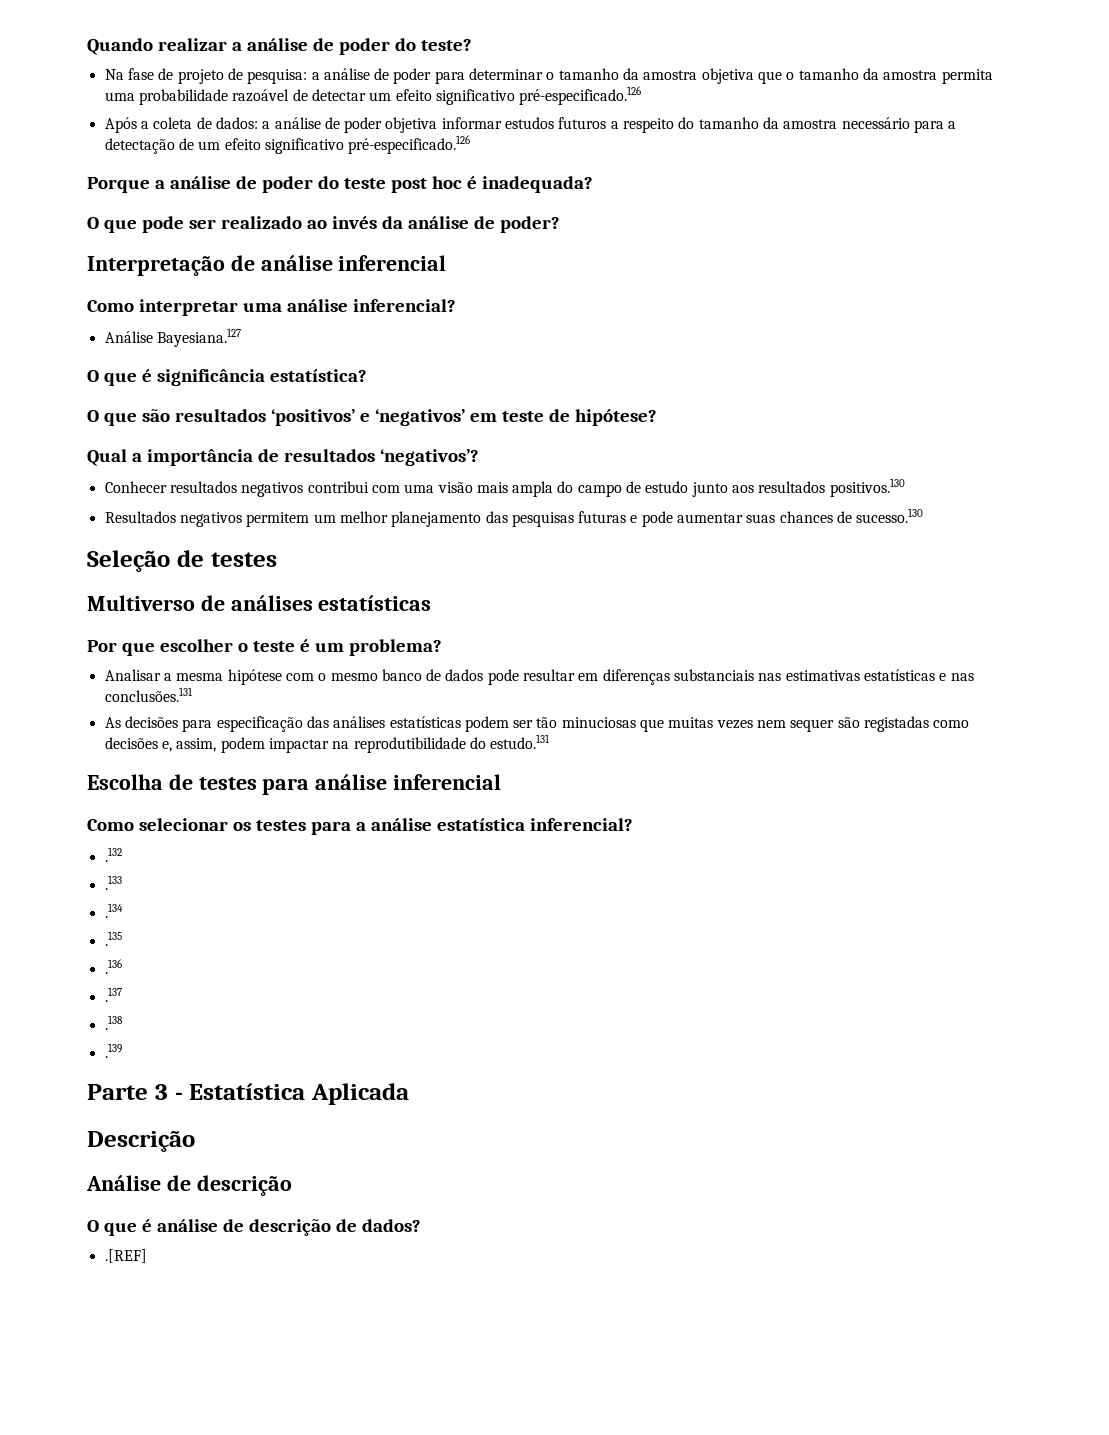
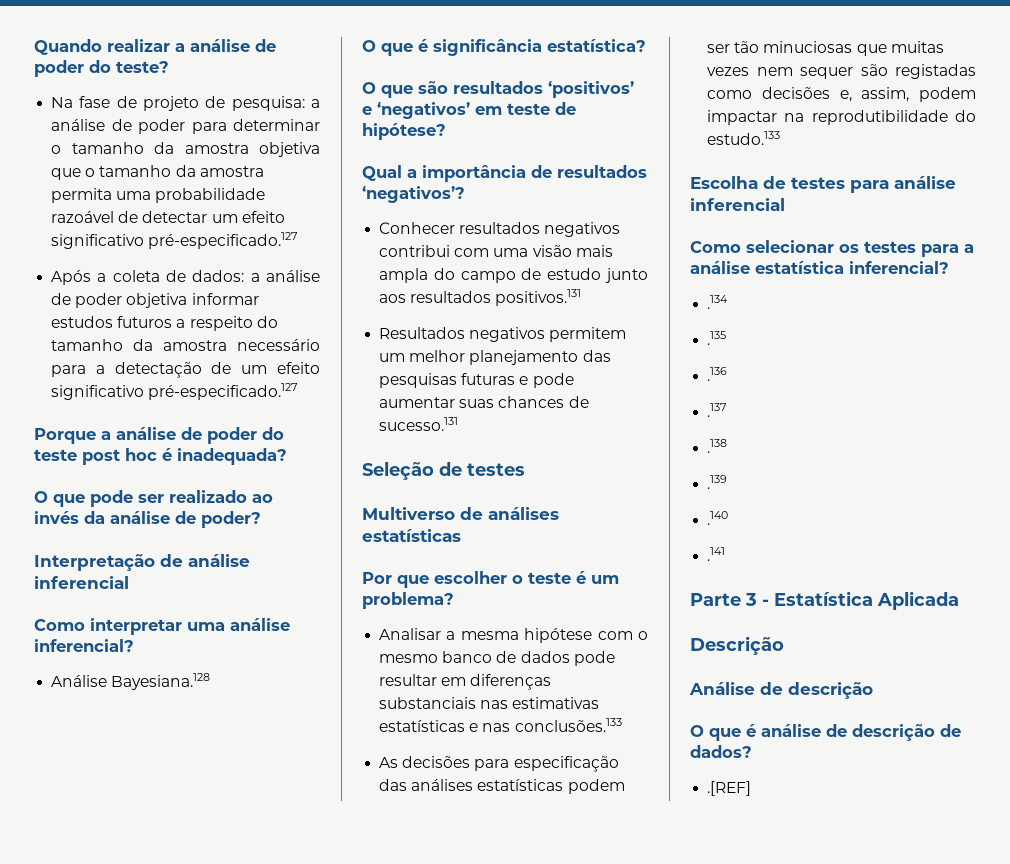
- Na fase de projeto de pesquisa: a análise de poder para determinar o tamanho da amostra objetiva que o tamanho da amostra permita uma probabilidade razoável de detectar um efeito significativo pré-especificado.126
+ Na fase de projeto de pesquisa: a análise de poder para determinar o tamanho da amostra objetiva que o tamanho da amostra permita uma probabilidade razoável de detectar um efeito significativo pré-especificado.127
- Após a coleta de dados: a análise de poder objetiva informar estudos futuros a respeito do tamanho da amostra necessário para a detectação de um efeito significativo pré-especificado.126
+ Após a coleta de dados: a análise de poder objetiva informar estudos futuros a respeito do tamanho da amostra necessário para a detectação de um efeito significativo pré-especificado.127
- Análise Bayesiana.127
+ Análise Bayesiana.128
- Conhecer resultados negativos contribui com uma visão mais ampla do campo de estudo junto aos resultados positivos.130
+ Conhecer resultados negativos contribui com uma visão mais ampla do campo de estudo junto aos resultados positivos.131
- Resultados negativos permitem um melhor planejamento das pesquisas futuras e pode aumentar suas chances de sucesso.130
+ Resultados negativos permitem um melhor planejamento das pesquisas futuras e pode aumentar suas chances de sucesso.131
- Analisar a mesma hipótese com o mesmo banco de dados pode resultar em diferenças substanciais nas estimativas estatísticas e nas conclusões.131
+ Analisar a mesma hipótese com o mesmo banco de dados pode resultar em diferenças substanciais nas estimativas estatísticas e nas conclusões.133
- As decisões para especificação das análises estatísticas podem ser tão minuciosas que muitas vezes nem sequer são registadas como decisões e, assim, podem impactar na reprodutibilidade do estudo.131
+ As decisões para especificação das análises estatísticas podem ser tão minuciosas que muitas vezes nem sequer são registadas como decisões e, assim, podem impactar na reprodutibilidade do estudo.133
- .132
- .133
+ .140
+ .141

